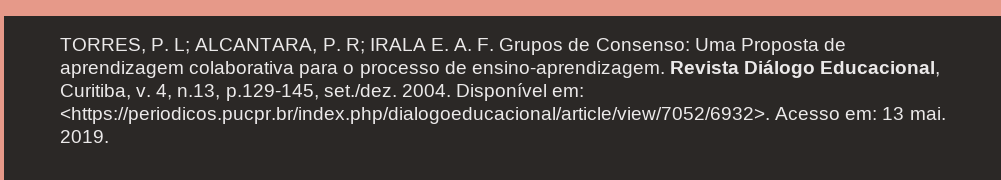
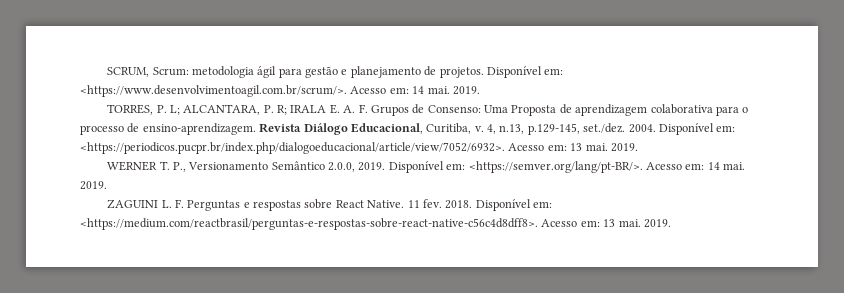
+ SCRUM, Scrum: metodologia ágil para gestão e planejamento de projetos. Disponível em: <https://www.desenvolvimentoagil.com.br/scrum/>. Acesso em: 14 mai. 2019.
+ WERNER T. P., Versionamento Semântico 2.0.0, 2019. Disponível em: <https://semver.org/lang/pt-BR/>. Acesso em: 14 mai. 2019.
+ ZAGUINI L. F. Perguntas e respostas sobre React Native. 11 fev. 2018. Disponível em: <https://medium.com/reactbrasil/perguntas-e-respostas-sobre-react-native-c56c4d8dff8>. Acesso em: 13 mai. 2019.

